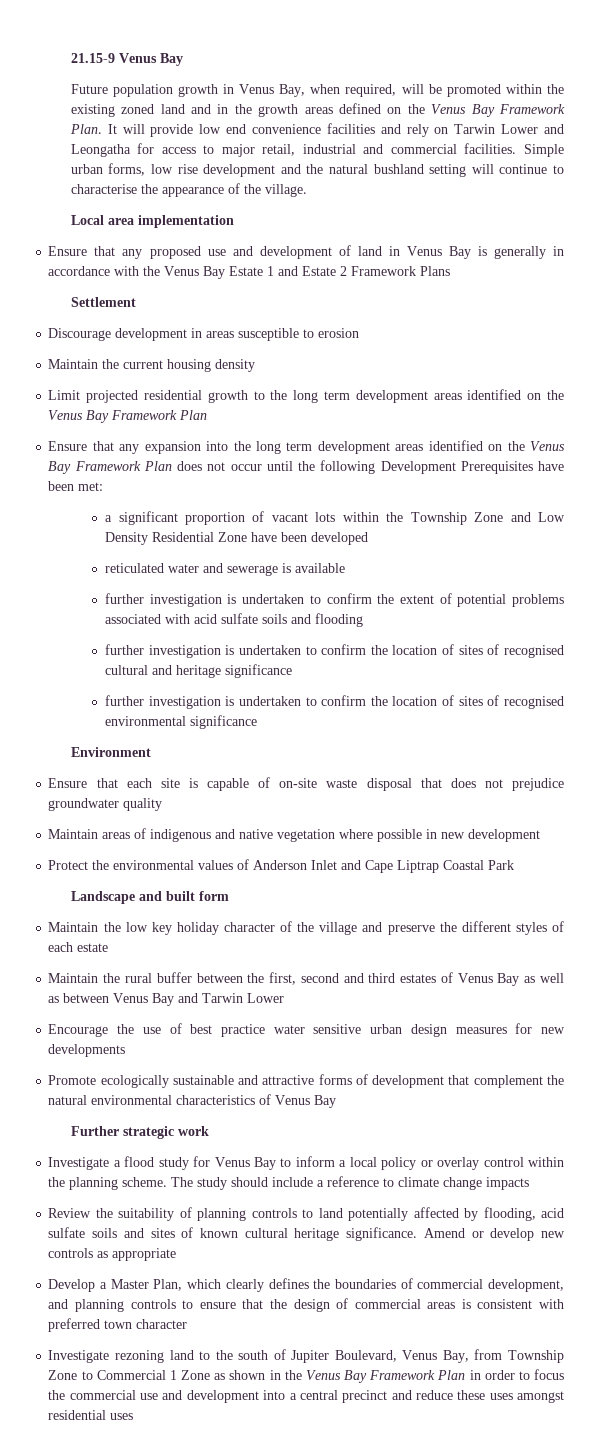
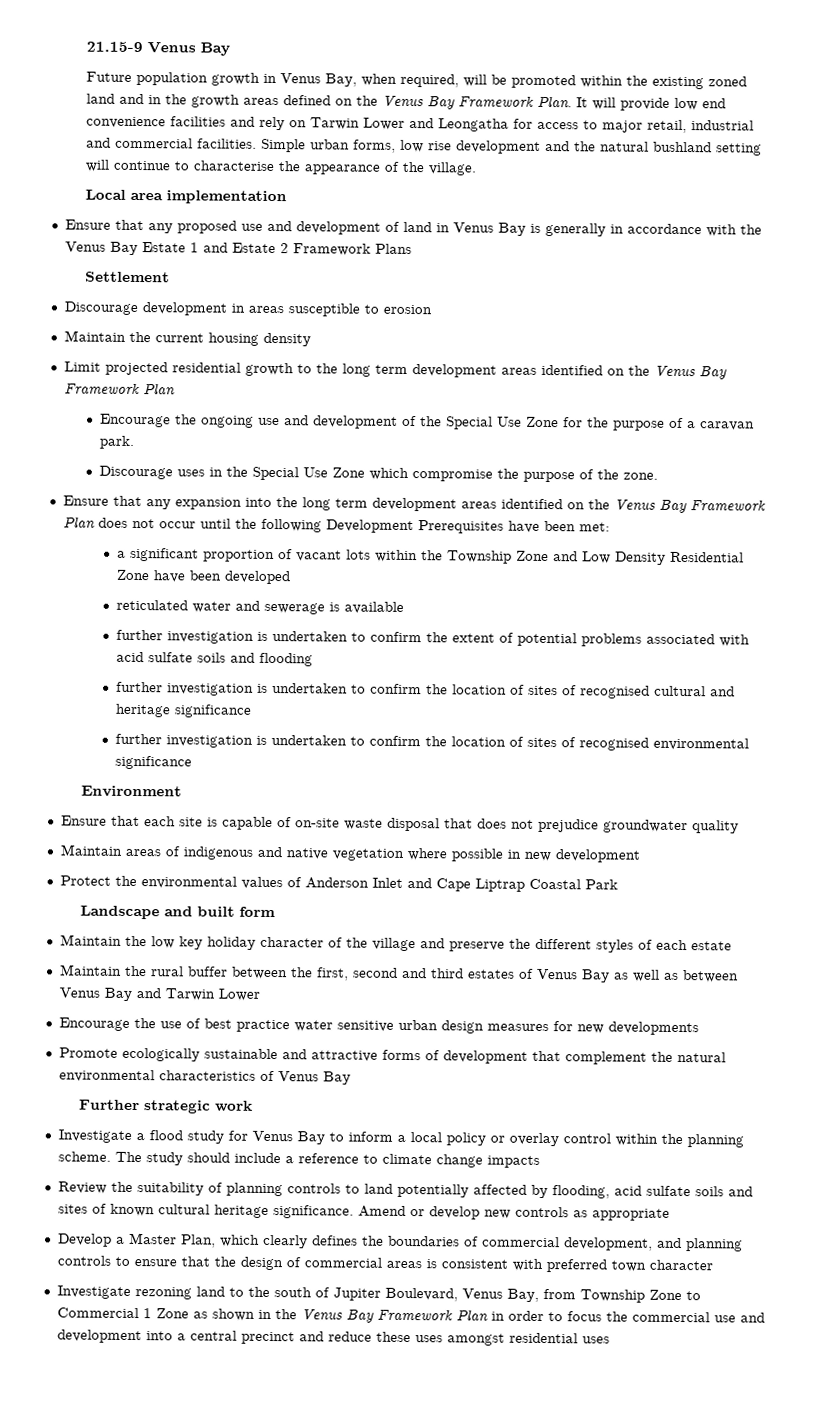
+ Encourage the ongoing use and development of the Special Use Zone for the purpose of a caravan park.
+ Discourage uses in the Special Use Zone which compromise the purpose of the zone.

